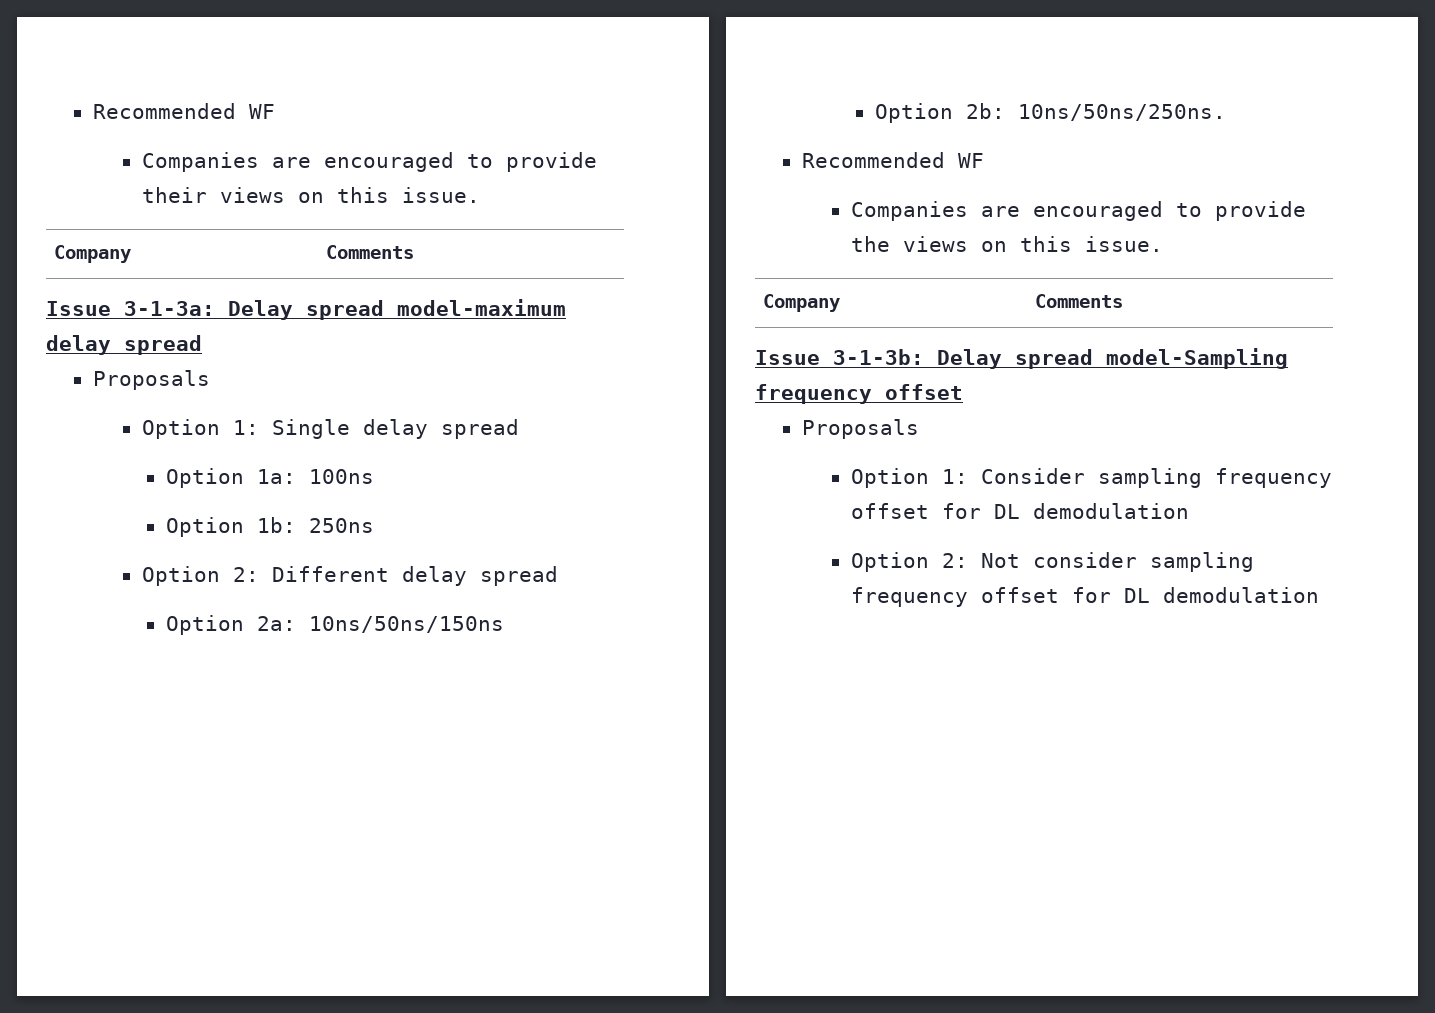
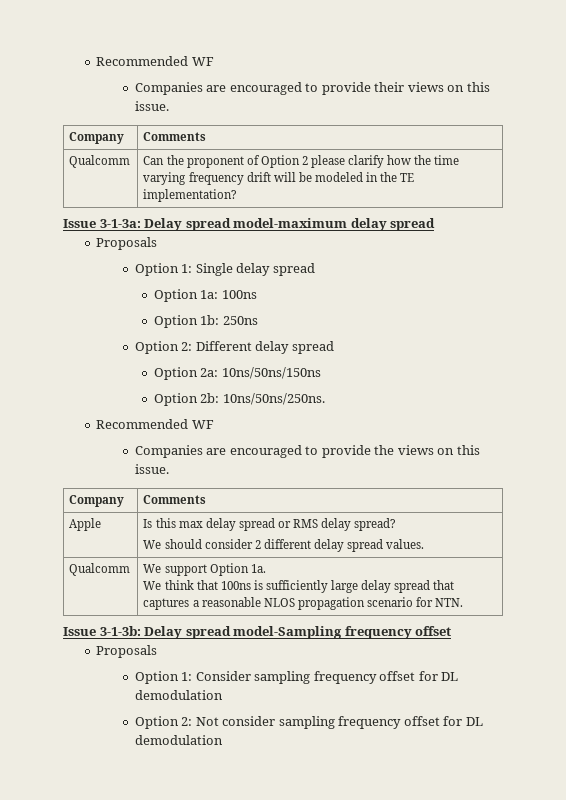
+ Qualcomm | Can the proponent of Option 2 please clarify how the time varying frequency drift will be modeled in the TE implementation?
+ Apple | Is this max delay spread or RMS delay spread?
+ We should consider 2 different delay spread values.
+ Qualcomm | We support Option 1a.
+ We think that 100ns is sufficiently large delay spread that captures a reasonable NLOS propagation scenario for NTN.

